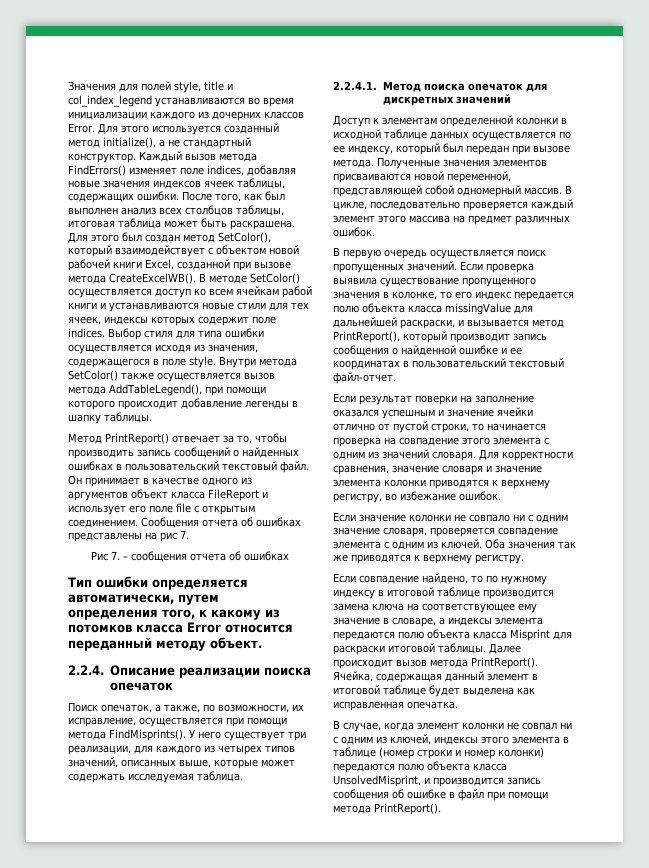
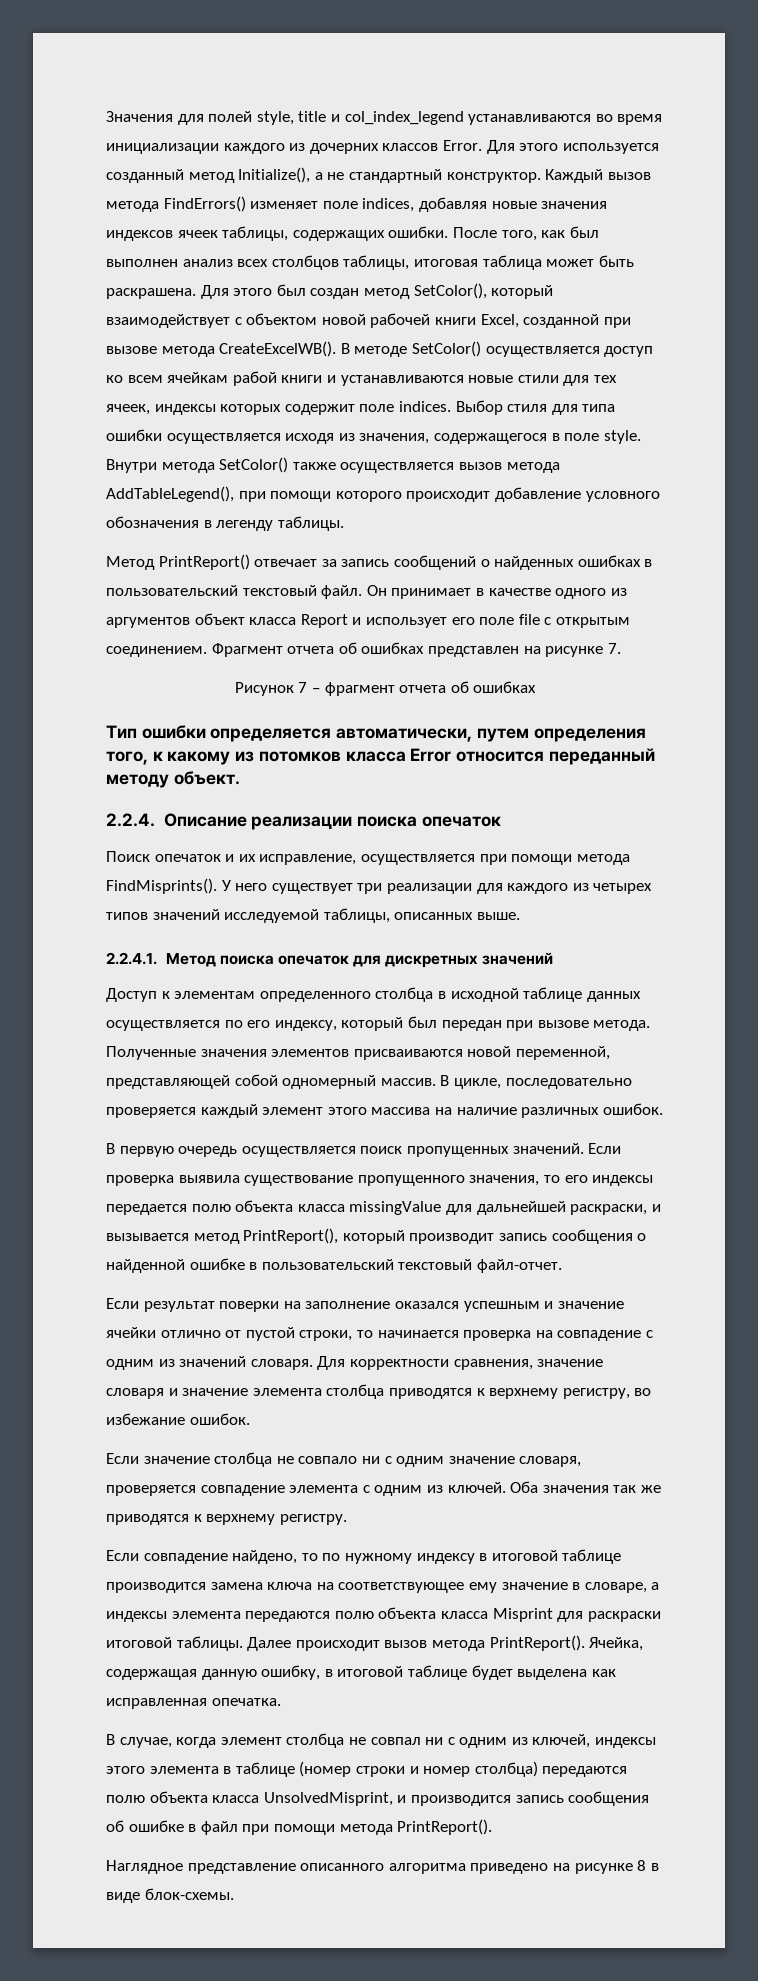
- Для этого используется созданный метод initialize(), а не стандартный конструктор.
+ Для этого используется созданный метод Initialize(), а не стандартный конструктор.
- Внутри метода SetColor() также осуществляется вызов метода AddTableLegend(), при помощи которого происходит добавление легенды в шапку таблицы.
+ Внутри метода SetColor() также осуществляется вызов метода AddTableLegend(), при помощи которого происходит добавление условного обозначения в легенду таблицы.
- Метод PrintReport() отвечает за то, чтобы производить запись сообщений о найденных ошибках в пользовательский текстовый файл.
+ Метод PrintReport() отвечает за запись сообщений о найденных ошибках в пользовательский текстовый файл.
- Он принимает в качестве одного из аргументов объект класса FileReport и использует его поле file с открытым соединением.
+ Он принимает в качестве одного из аргументов объект класса Report и использует его поле file с открытым соединением.
- Сообщения отчета об ошибках представлены на рис 7.
- Рис 7. – сообщения отчета об ошибках
+ Фрагмент отчета об ошибках представлен на рисунке 7.
+ Рисунок 7 – фрагмент отчета об ошибках
- Поиск опечаток, а также, по возможности, их исправление, осуществляется при помощи метода FindMisprints().
+ Поиск опечаток и их исправление, осуществляется при помощи метода FindMisprints().
- У него существует три реализации, для каждого из четырех типов значений, описанных выше, которые может содержать исследуемая таблица.
+ У него существует три реализации для каждого из четырех типов значений исследуемой таблицы, описанных выше.
- Доступ к элементам определенной колонки в исходной таблице данных осуществляется по ее индексу, который был передан при вызове метода.
+ Доступ к элементам определенного столбца в исходной таблице данных осуществляется по его индексу, который был передан при вызове метода.
- В цикле, последовательно проверяется каждый элемент этого массива на предмет различных ошибок.
+ В цикле, последовательно проверяется каждый элемент этого массива на наличие различных ошибок.
- Если проверка выявила существование пропущенного значения в колонке, то его индекс передается полю объекта класса missingValue для дальнейшей раскраски, и вызывается метод PrintReport(), который производит запись сообщения о найденной ошибке и ее координатах в пользовательский текстовый файл-отчет.
+ Если проверка выявила существование пропущенного значения, то его индексы передается полю объекта класса missingValue для дальнейшей раскраски, и вызывается метод PrintReport(), который производит запись сообщения о найденной ошибке в пользовательский текстовый файл-отчет.
- Если результат поверки на заполнение оказался успешным и значение ячейки отлично от пустой строки, то начинается проверка на совпадение этого элемента с одним из значений словаря.
+ Если результат поверки на заполнение оказался успешным и значение ячейки отлично от пустой строки, то начинается проверка на совпадение с одним из значений словаря.
- Для корректности сравнения, значение словаря и значение элемента колонки приводятся к верхнему регистру, во избежание ошибок.
+ Для корректности сравнения, значение словаря и значение элемента столбца приводятся к верхнему регистру, во избежание ошибок.
- Если значение колонки не совпало ни с одним значение словаря, проверяется совпадение элемента с одним из ключей.
+ Если значение столбца не совпало ни с одним значение словаря, проверяется совпадение элемента с одним из ключей.
- Ячейка, содержащая данный элемент в итоговой таблице будет выделена как исправленная опечатка.
+ Ячейка, содержащая данную ошибку, в итоговой таблице будет выделена как исправленная опечатка.
- В случае, когда элемент колонки не совпал ни с одним из ключей, индексы этого элемента в таблице (номер строки и номер колонки) передаются полю объекта класса UnsolvedMisprint, и производится запись сообщения об ошибке в файл при помощи метода PrintReport().
+ В случае, когда элемент столбца не совпал ни с одним из ключей, индексы этого элемента в таблице (номер строки и номер столбца) передаются полю объекта класса UnsolvedMisprint, и производится запись сообщения об ошибке в файл при помощи метода PrintReport().
+ Наглядное представление описанного алгоритма приведено на рисунке 8 в виде блок-схемы.

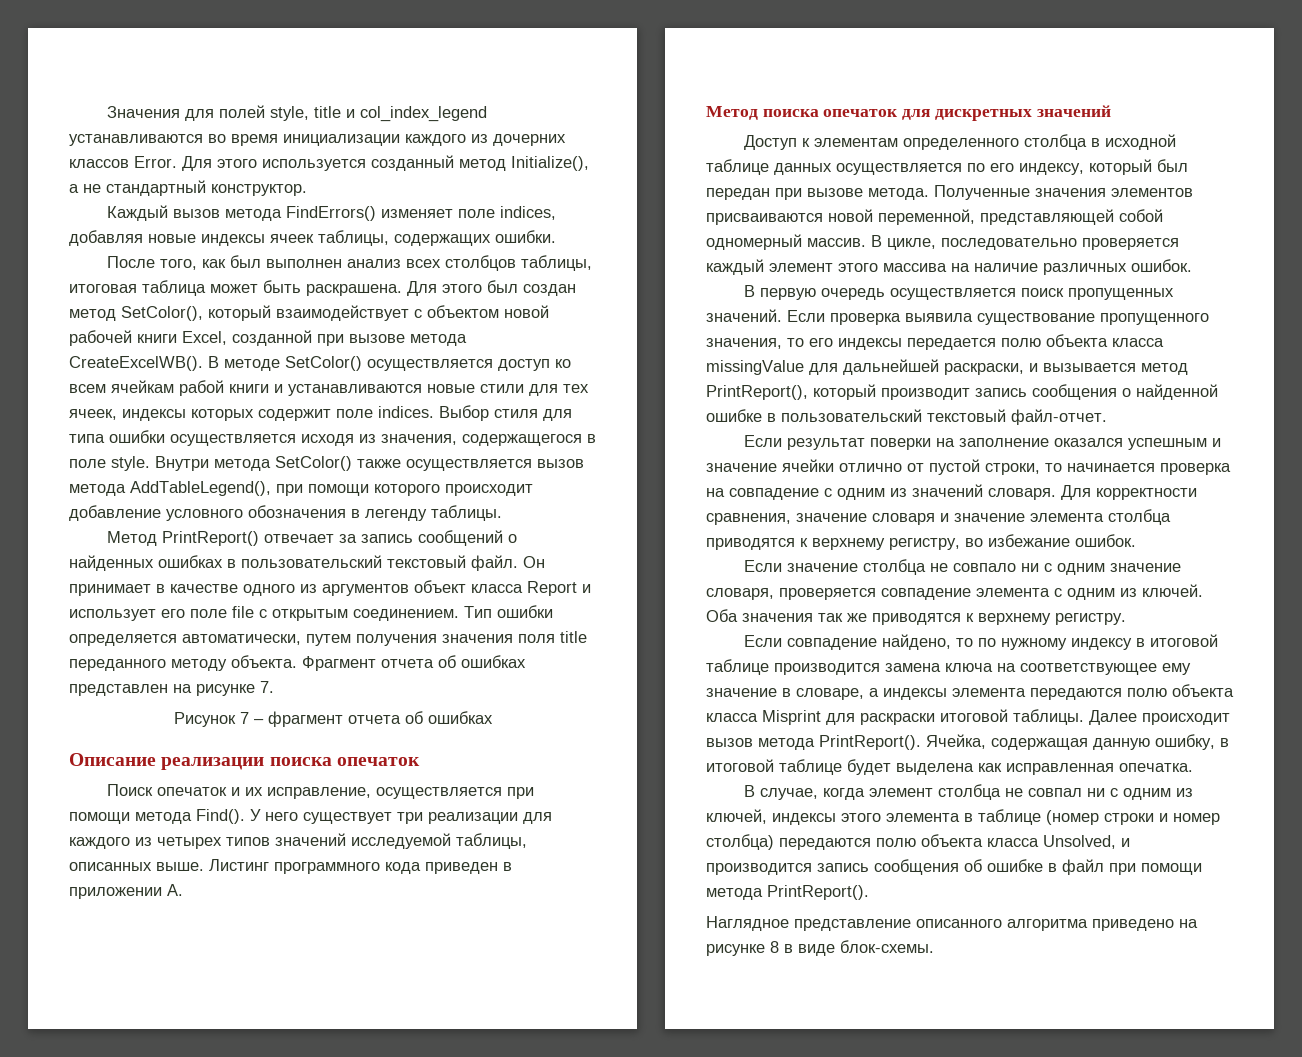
- Для этого используется созданный метод Initialize(), а не стандартный конструктор. Каждый вызов метода FindErrors() изменяет поле indices, добавляя новые значения индексов ячеек таблицы, содержащих ошибки. После того, как был выполнен анализ всех столбцов таблицы, итоговая таблица может быть раскрашена.
+ Для этого используется созданный метод Initialize(), а не стандартный конструктор.
+ Каждый вызов метода FindErrors() изменяет поле indices, добавляя новые индексы ячеек таблицы, содержащих ошибки.
+ После того, как был выполнен анализ всех столбцов таблицы, итоговая таблица может быть раскрашена.
+ Тип ошибки определяется автоматически, путем получения значения поля title переданного методу объекта.
- Тип ошибки определяется автоматически, путем определения того, к какому из потомков класса Error относится переданный методу объект.
- 2.2.4. Описание реализации поиска опечаток
+ Описание реализации поиска опечаток
- Поиск опечаток и их исправление, осуществляется при помощи метода FindMisprints().
+ Поиск опечаток и их исправление, осуществляется при помощи метода Find().
- У него существует три реализации для каждого из четырех типов значений исследуемой таблицы, описанных выше.
- 2.2.4.1. Метод поиска опечаток для дискретных значений
+ У него существует три реализации для каждого из четырех типов значений исследуемой таблицы, описанных выше. Листинг программного кода приведен в приложении А.
+ Метод поиска опечаток для дискретных значений
- В случае, когда элемент столбца не совпал ни с одним из ключей, индексы этого элемента в таблице (номер строки и номер столбца) передаются полю объекта класса UnsolvedMisprint, и производится запись сообщения об ошибке в файл при помощи метода PrintReport().
+ В случае, когда элемент столбца не совпал ни с одним из ключей, индексы этого элемента в таблице (номер строки и номер столбца) передаются полю объекта класса Unsolved, и производится запись сообщения об ошибке в файл при помощи метода PrintReport().

